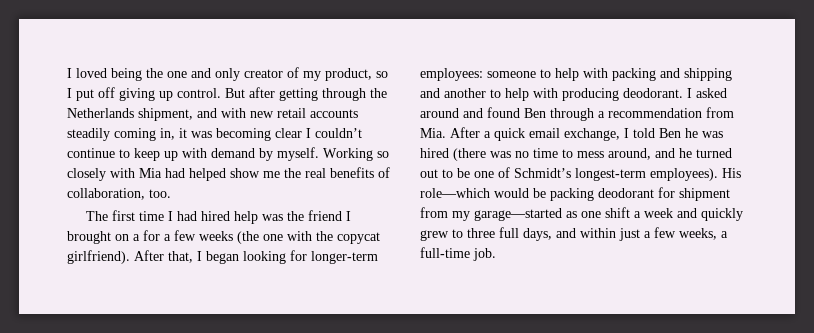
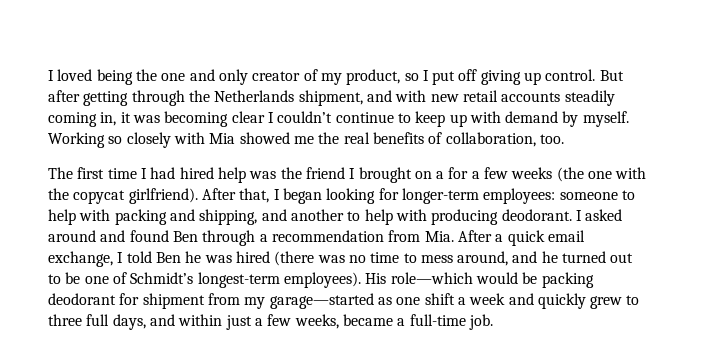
- Working so closely with Mia had helped show me the real benefits of collaboration, too.
+ Working so closely with Mia showed me the real benefits of collaboration, too.
- After that, I began looking for longer-term employees: someone to help with packing and shipping and another to help with producing deodorant.
+ After that, I began looking for longer-term employees: someone to help with packing and shipping, and another to help with producing deodorant.
- His role—which would be packing deodorant for shipment from my garage—started as one shift a week and quickly grew to three full days, and within just a few weeks, a full-time job.
+ His role—which would be packing deodorant for shipment from my garage—started as one shift a week and quickly grew to three full days, and within just a few weeks, became a full-time job.

